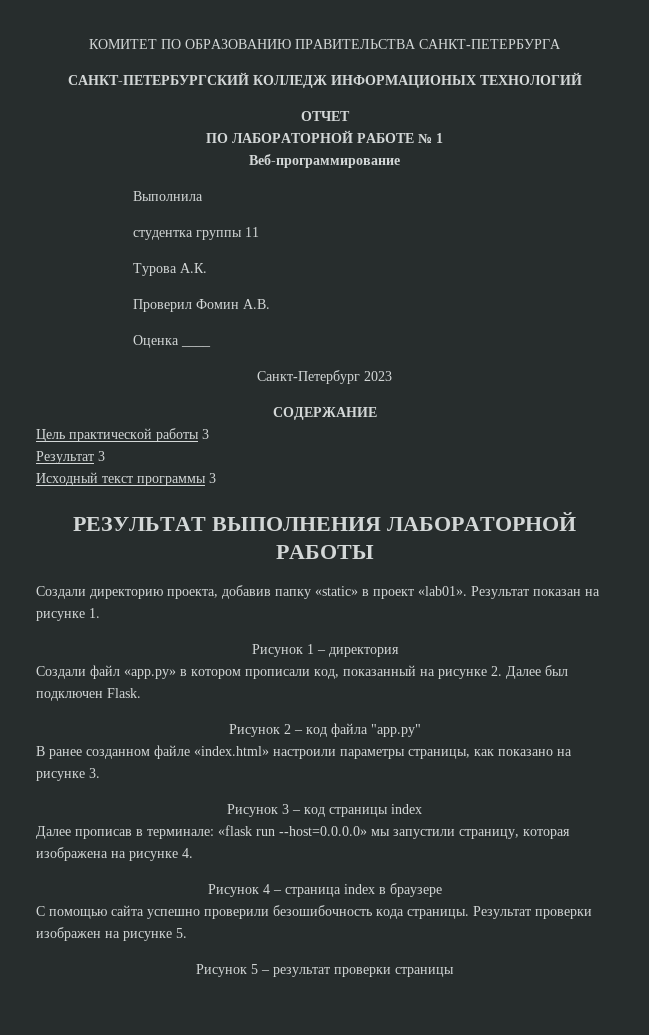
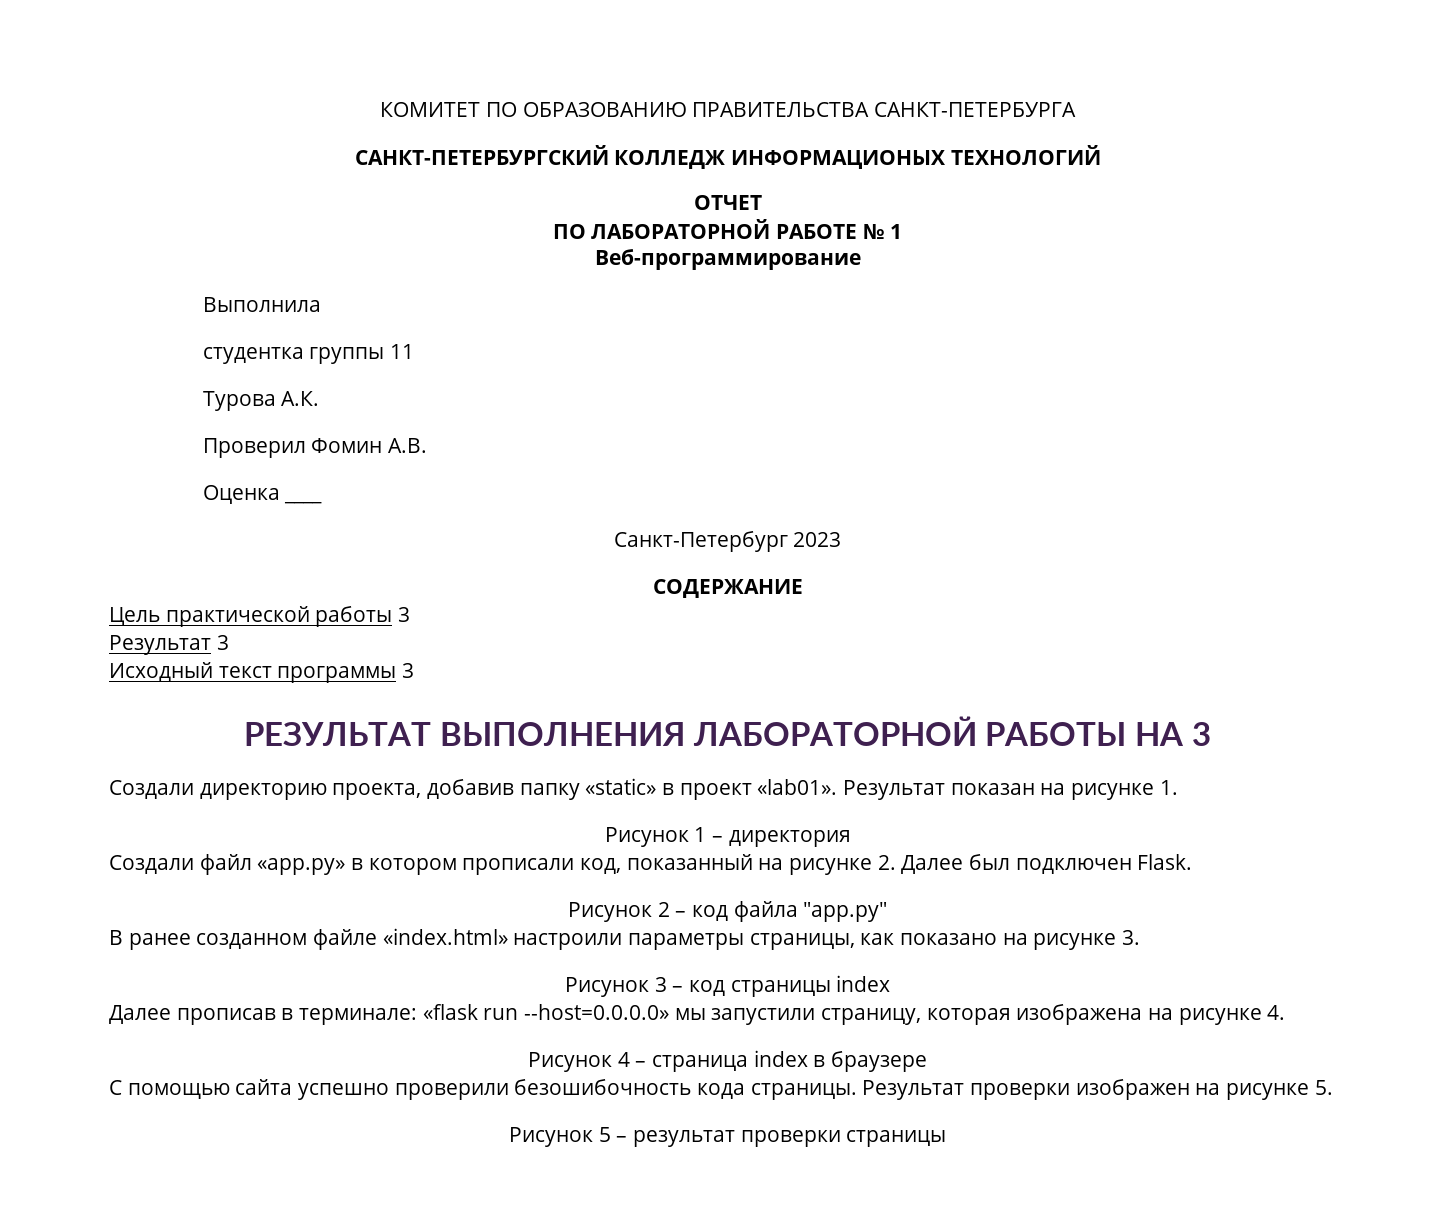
- РЕЗУЛЬТАТ ВЫПОЛНЕНИЯ ЛАБОРАТОРНОЙ РАБОТЫ
+ РЕЗУЛЬТАТ ВЫПОЛНЕНИЯ ЛАБОРАТОРНОЙ РАБОТЫ НА 3

